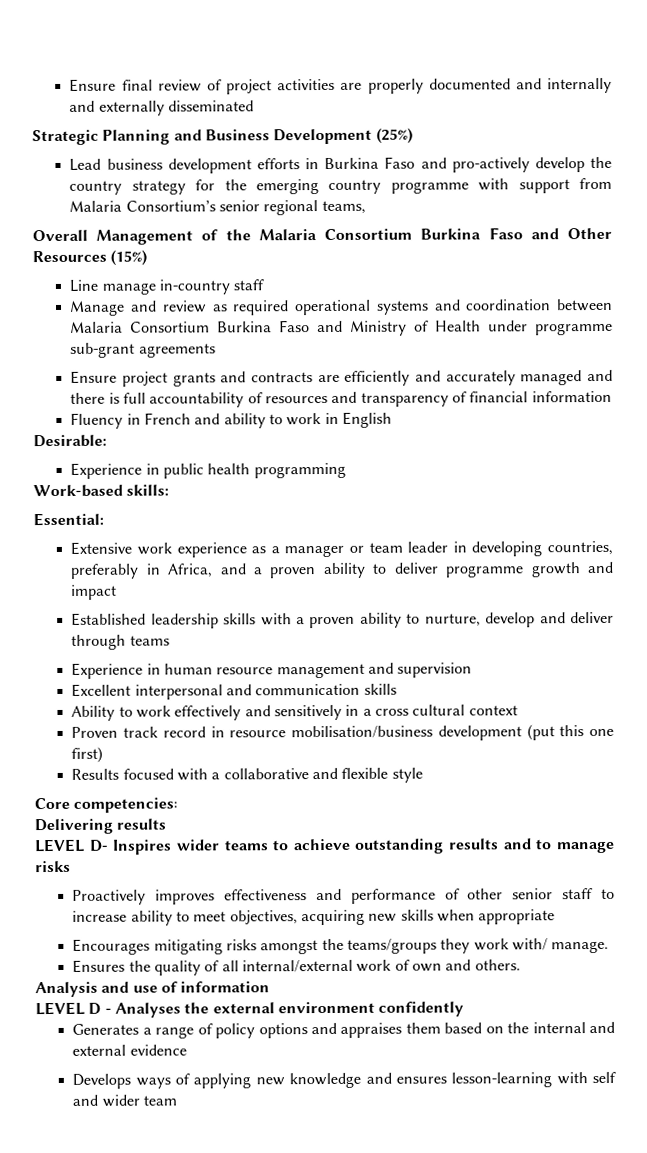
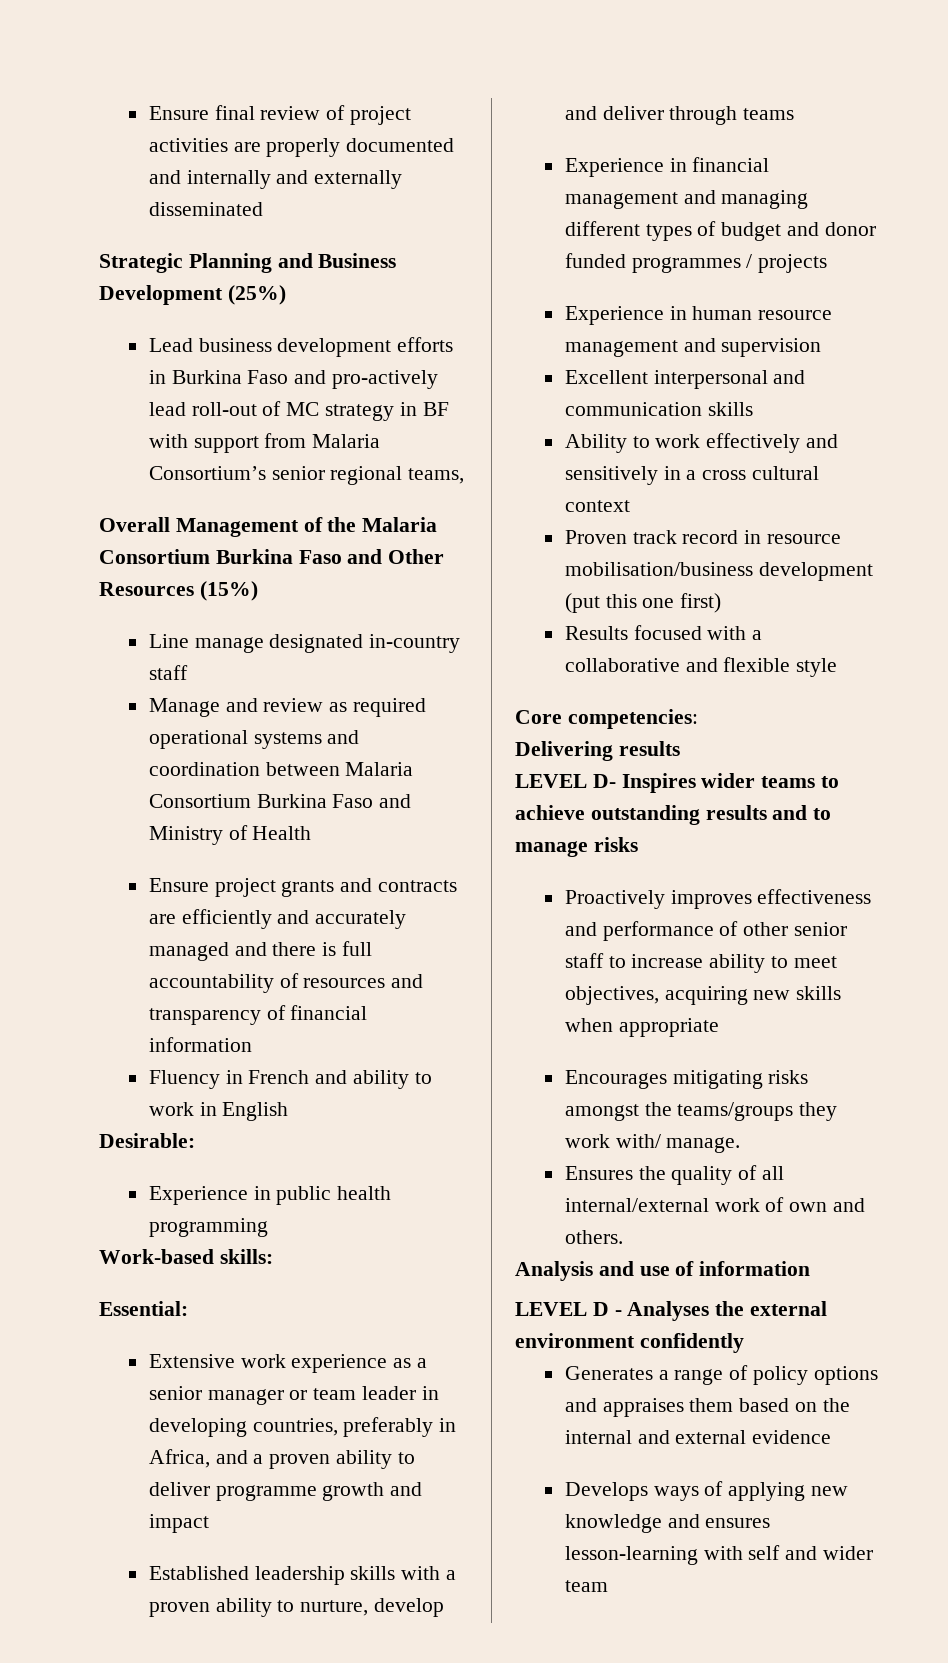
- Lead business development efforts in Burkina Faso and pro-actively develop the country strategy for the emerging country programme with support from Malaria Consortium’s senior regional teams,
+ Lead business development efforts in Burkina Faso and pro-actively lead roll-out of MC strategy in BF with support from Malaria Consortium’s senior regional teams,
- Line manage in-country staff
+ Line manage designated in-country staff
- Manage and review as required operational systems and coordination between Malaria Consortium Burkina Faso and Ministry of Health under programme sub-grant agreements
+ Manage and review as required operational systems and coordination between Malaria Consortium Burkina Faso and Ministry of Health
- Extensive work experience as a manager or team leader in developing countries, preferably in Africa, and a proven ability to deliver programme growth and impact
+ Extensive work experience as a senior manager or team leader in developing countries, preferably in Africa, and a proven ability to deliver programme growth and impact
+ Experience in financial management and managing different types of budget and donor funded programmes / projects

